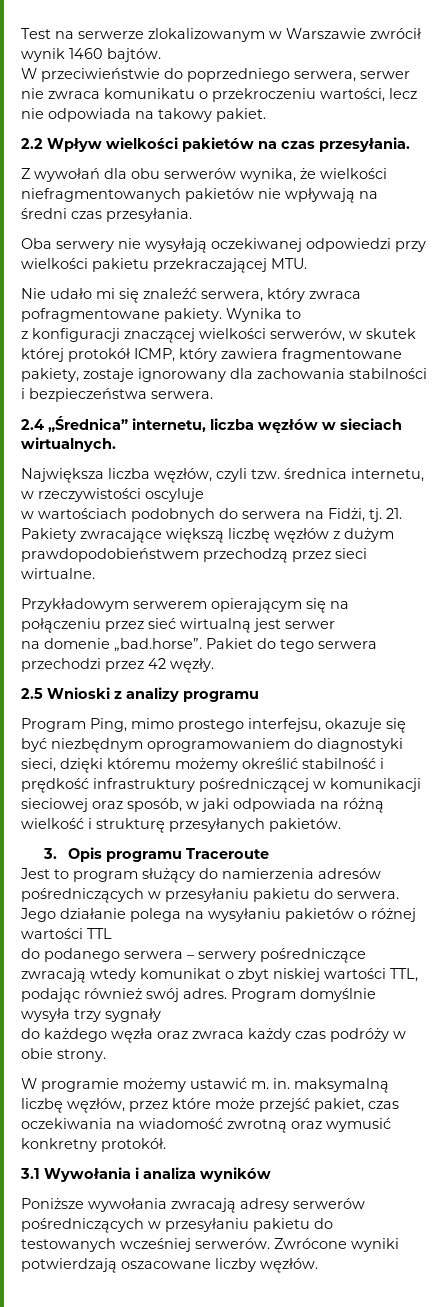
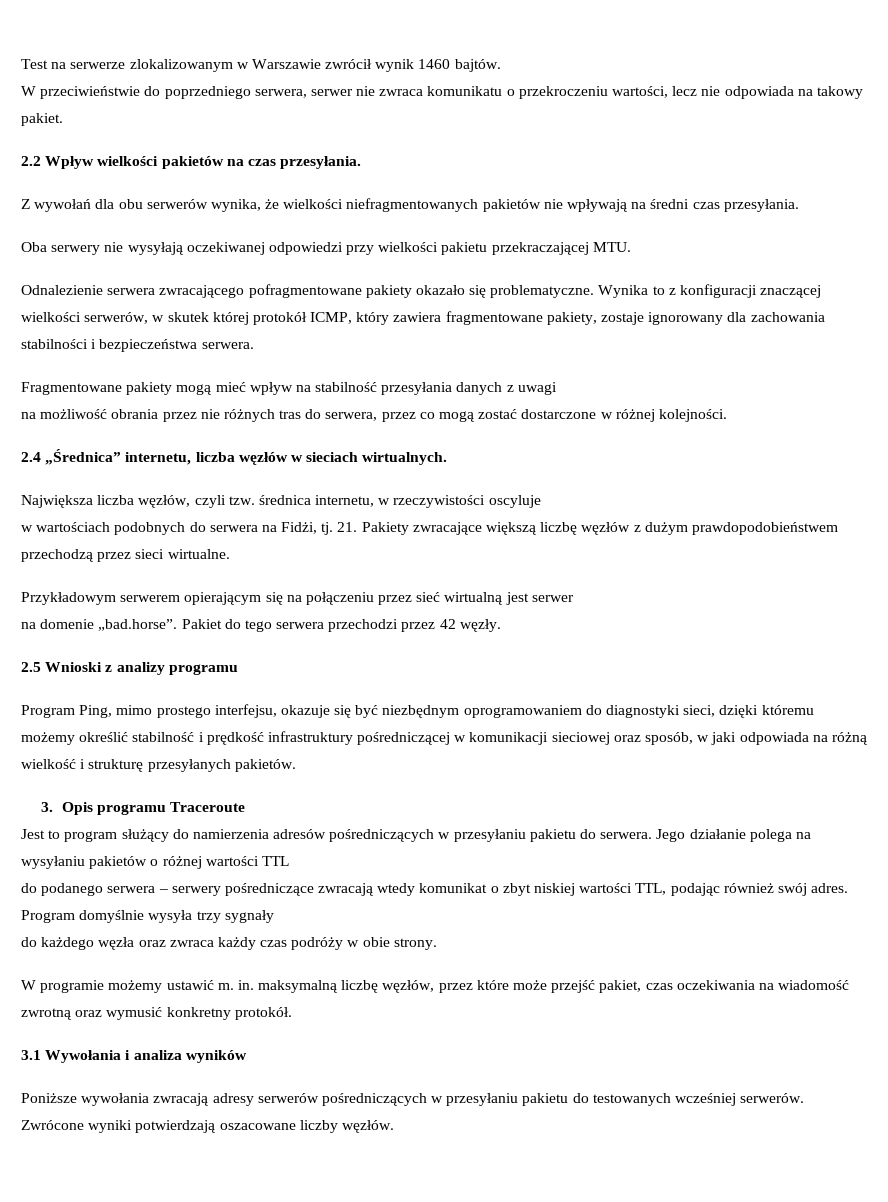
- Nie udało mi się znaleźć serwera, który zwraca pofragmentowane pakiety.
+ Odnalezienie serwera zwracającego pofragmentowane pakiety okazało się problematyczne.
- Wynika to
- z konfiguracji znaczącej wielkości serwerów, w skutek której protokół ICMP, który zawiera fragmentowane pakiety, zostaje ignorowany dla zachowania stabilności i bezpieczeństwa serwera.
+ Wynika to z konfiguracji znaczącej wielkości serwerów, w skutek której protokół ICMP, który zawiera fragmentowane pakiety, zostaje ignorowany dla zachowania stabilności i bezpieczeństwa serwera.
+ Fragmentowane pakiety mogą mieć wpływ na stabilność przesyłania danych z uwagi
+ na możliwość obrania przez nie różnych tras do serwera, przez co mogą zostać dostarczone w różnej kolejności.

